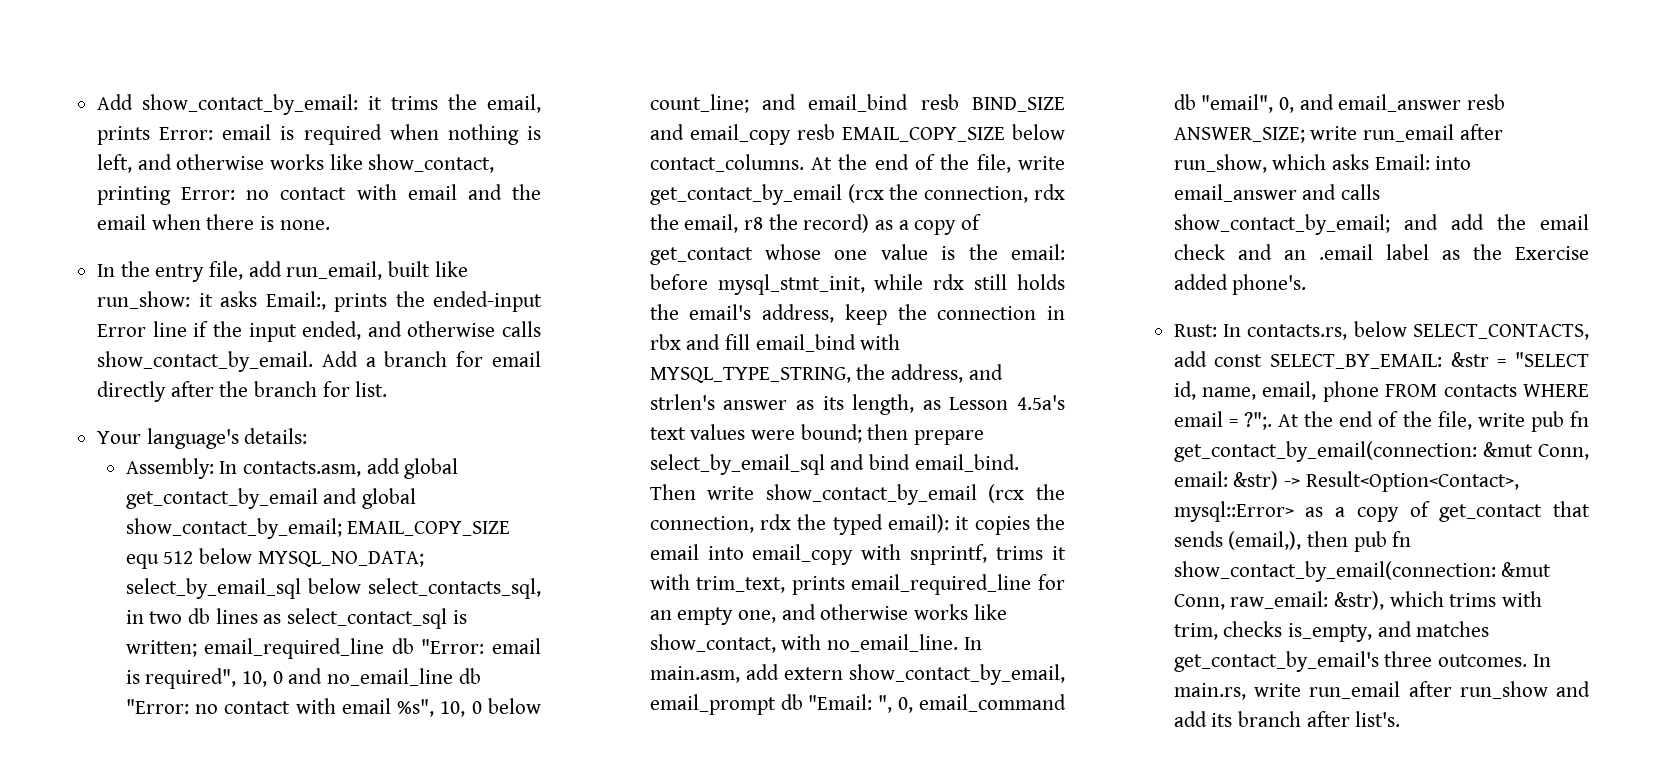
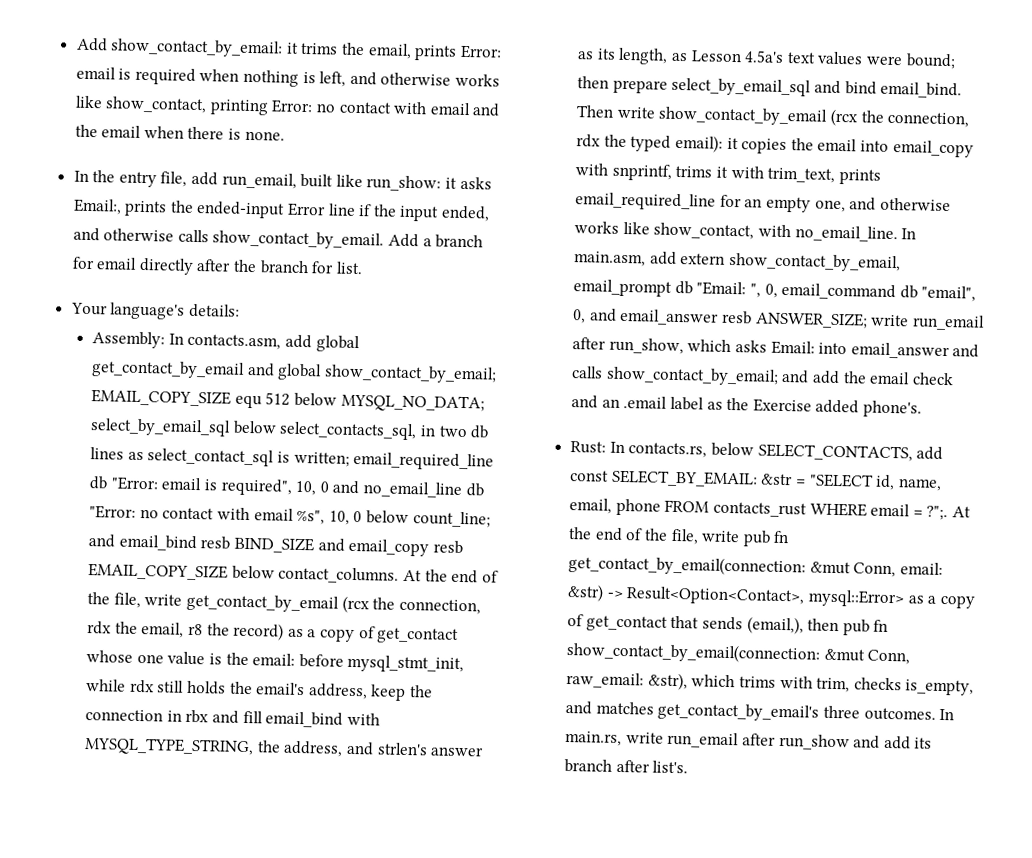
- Rust: In contacts.rs, below SELECT_CONTACTS, add const SELECT_BY_EMAIL: &str = "SELECT id, name, email, phone FROM contacts WHERE email = ?";.
+ Rust: In contacts.rs, below SELECT_CONTACTS, add const SELECT_BY_EMAIL: &str = "SELECT id, name, email, phone FROM contacts_rust WHERE email = ?";.

